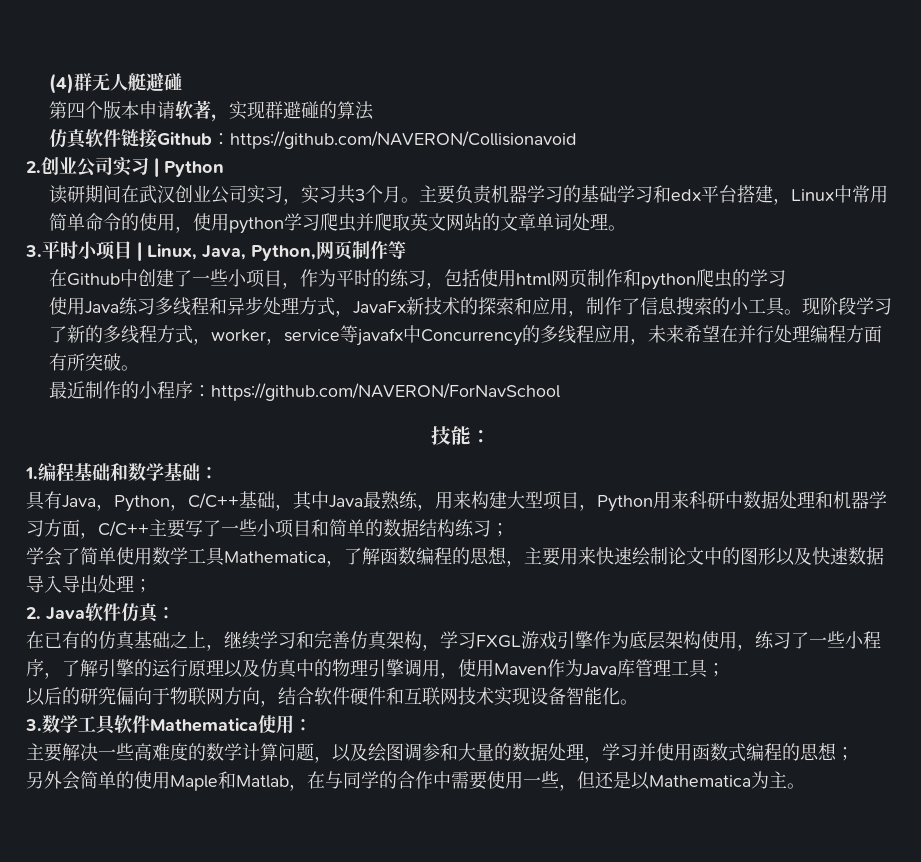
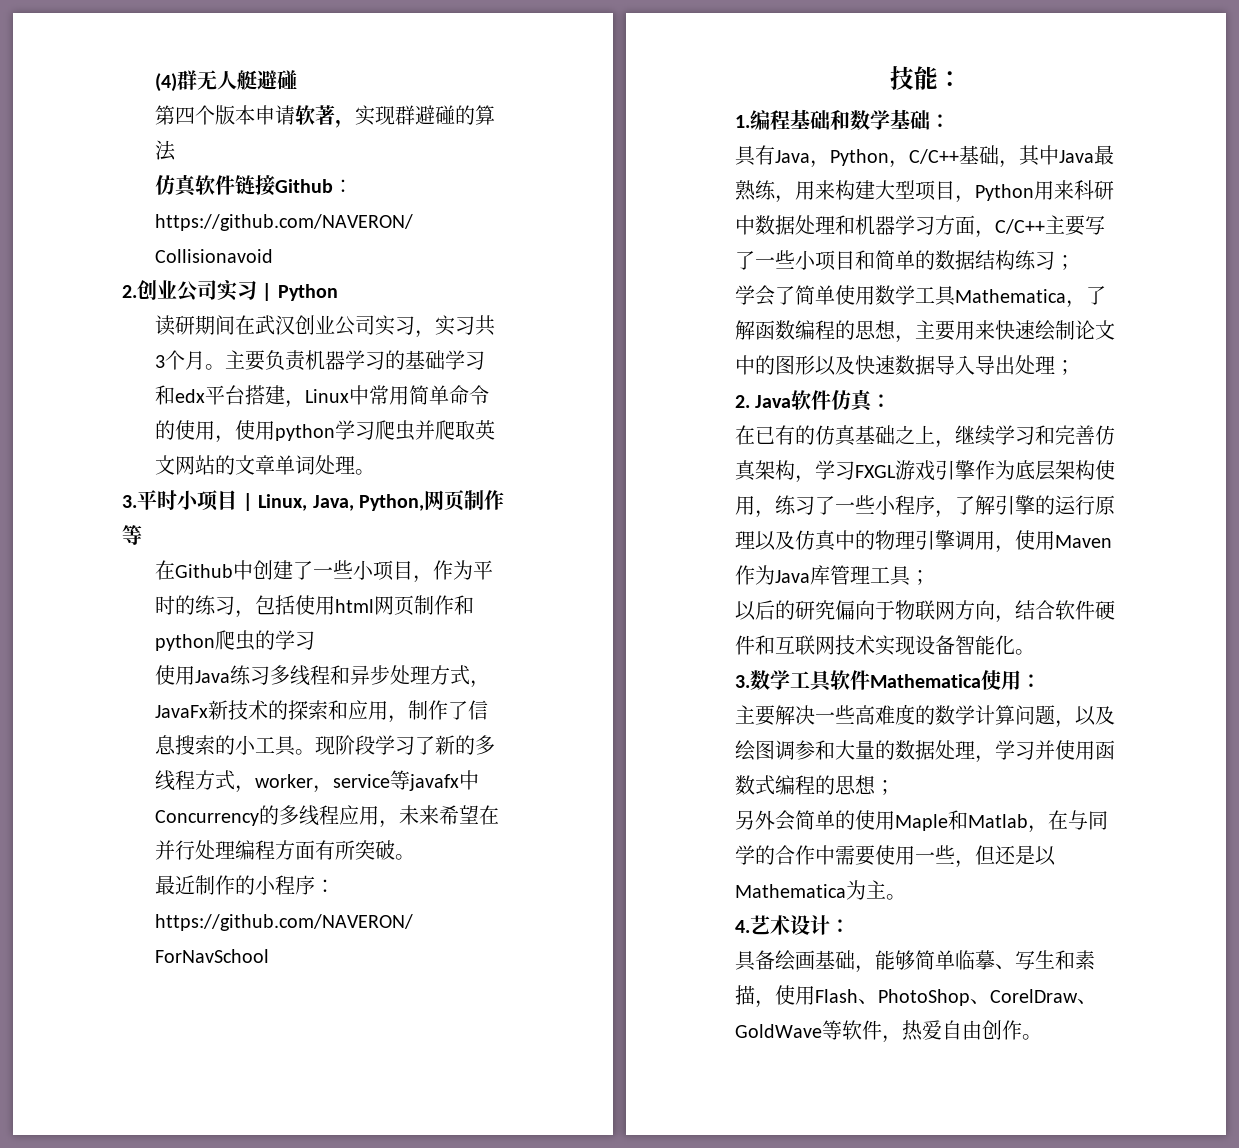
+ 4.艺术设计：
+ 具备绘画基础，能够简单临摹、写生和素描，使用Flash、PhotoShop、CorelDraw、GoldWave等软件，热爱自由创作。

